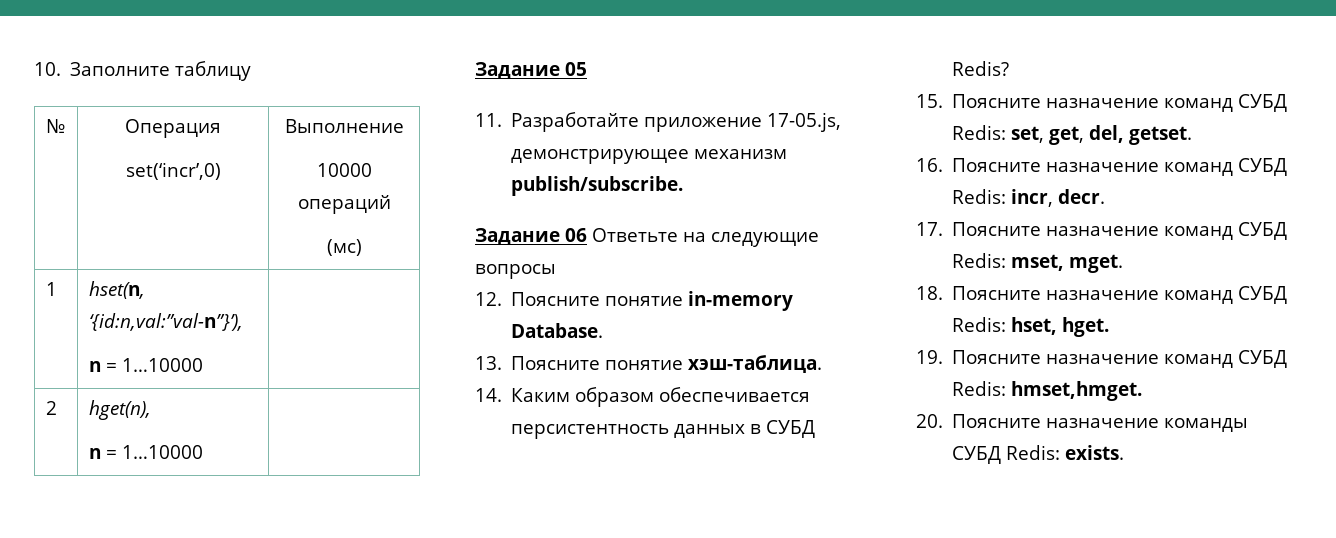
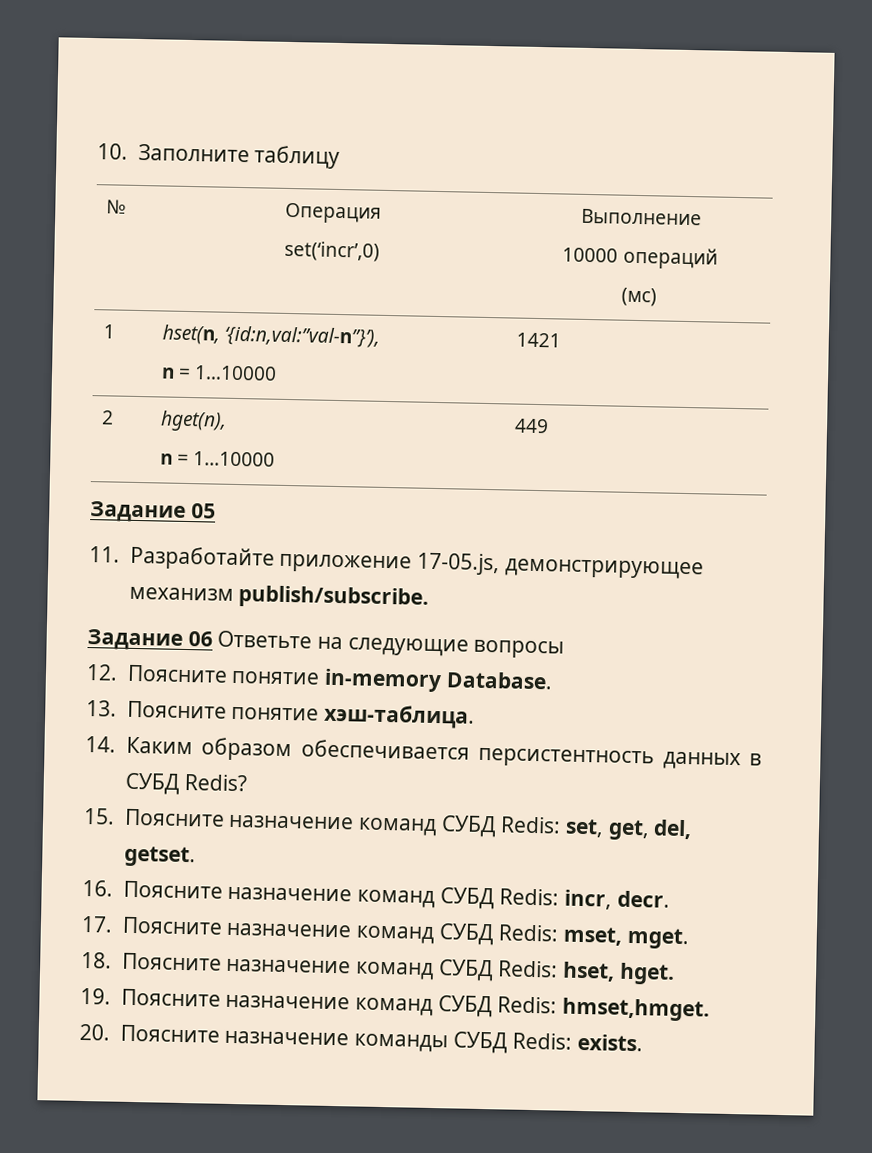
  1 | hset(n, ‘{id:n,val:”val-n”}’),
- n = 1…10000 |
+ n = 1…10000 | 1421
  2 | hget(n),
- n = 1…10000 |
+ n = 1…10000 | 449

